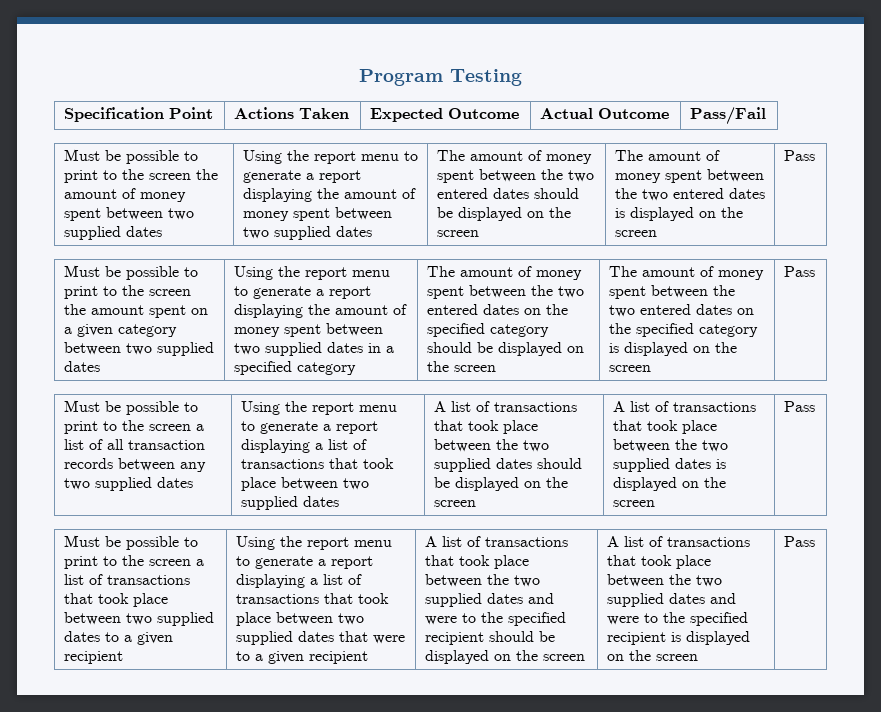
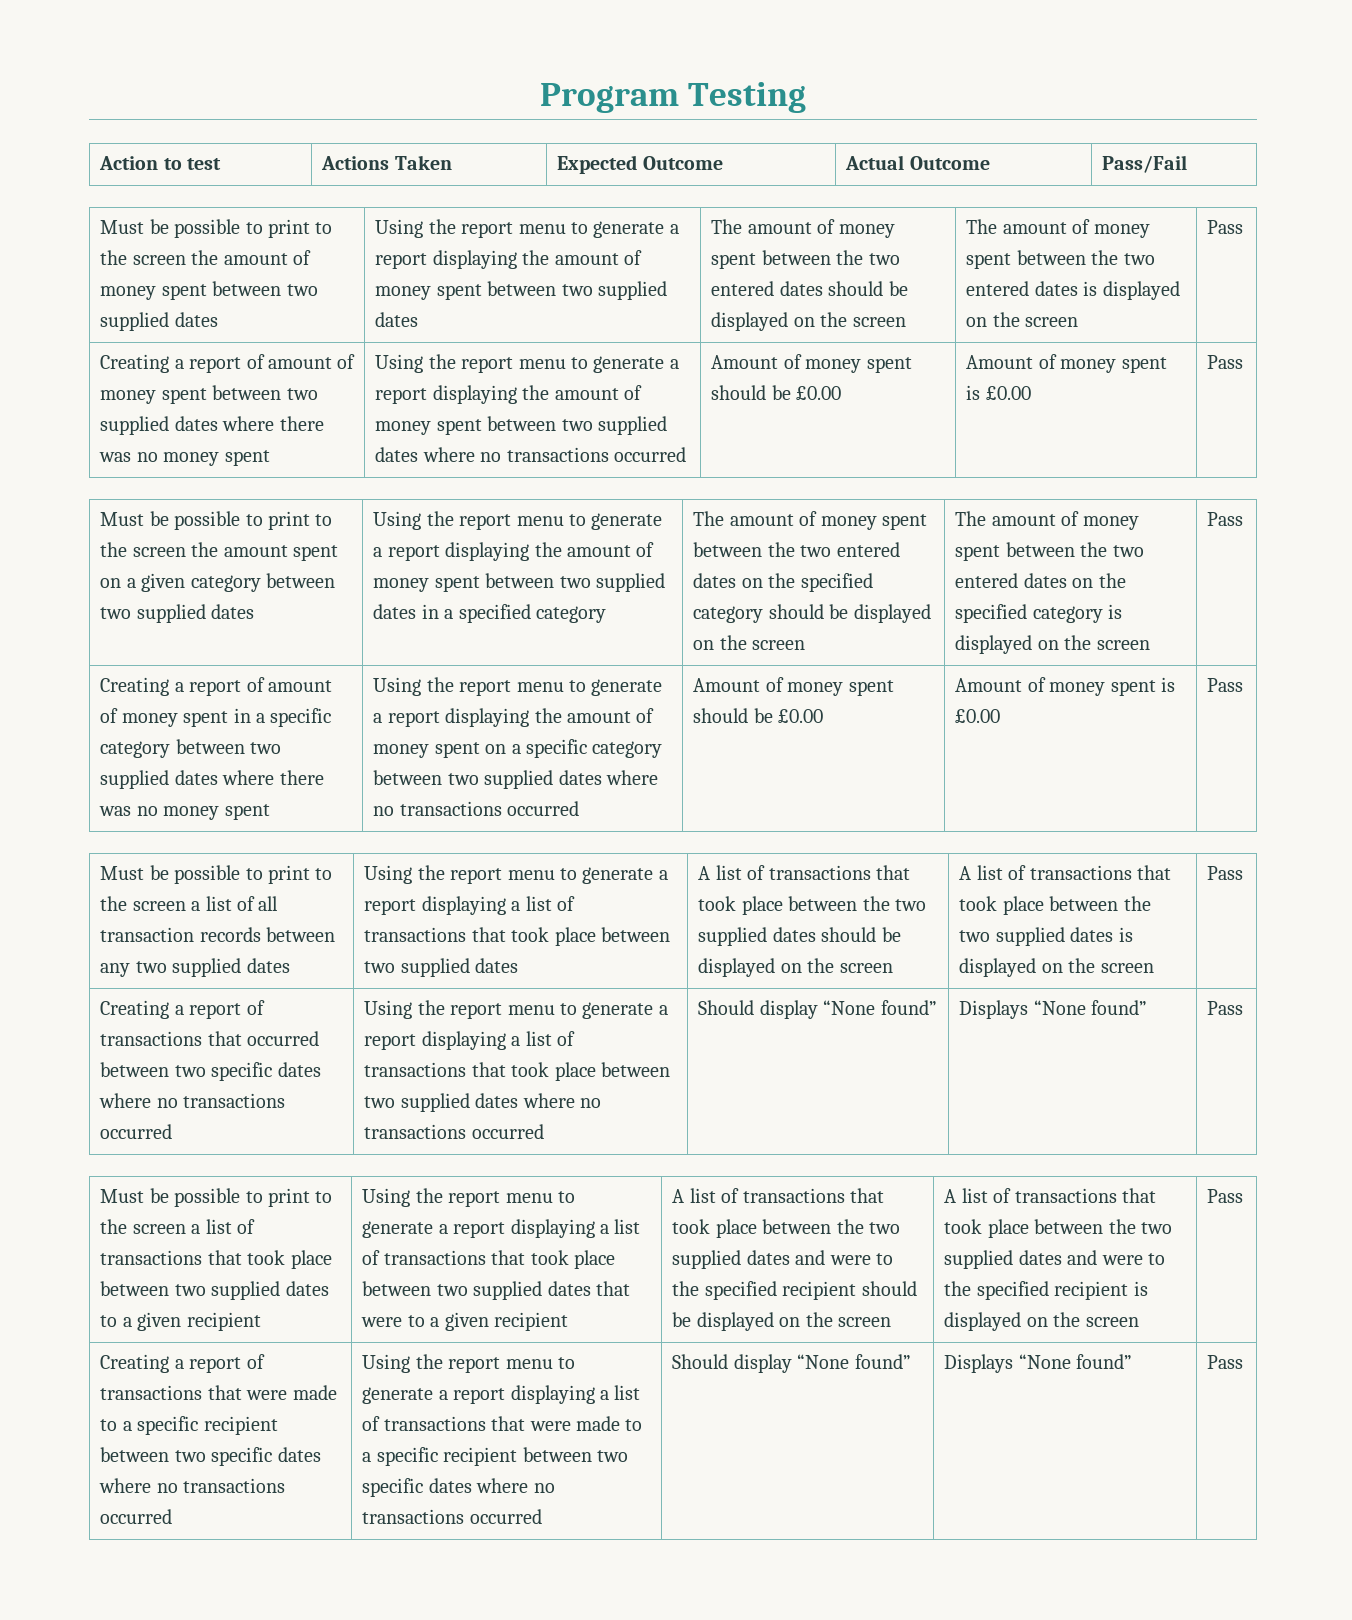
- Specification Point | Actions Taken | Expected Outcome | Actual Outcome | Pass/Fail
+ Action to test | Actions Taken | Expected Outcome | Actual Outcome | Pass/Fail
+ Creating a report of amount of money spent between two supplied dates where there was no money spent | Using the report menu to generate a report displaying the amount of money spent between two supplied dates where no transactions occurred | Amount of money spent should be £0.00 | Amount of money spent is £0.00 | Pass
+ Creating a report of amount of money spent in a specific category between two supplied dates where there was no money spent | Using the report menu to generate a report displaying the amount of money spent on a specific category between two supplied dates where no transactions occurred | Amount of money spent should be £0.00 | Amount of money spent is £0.00 | Pass
+ Creating a report of transactions that occurred between two specific dates where no transactions occurred | Using the report menu to generate a report displaying a list of transactions that took place between two supplied dates where no transactions occurred | Should display “None found” | Displays “None found” | Pass
+ Creating a report of transactions that were made to a specific recipient between two specific dates where no transactions occurred | Using the report menu to generate a report displaying a list of transactions that were made to a specific recipient between two specific dates where no transactions occurred | Should display “None found” | Displays “None found” | Pass

